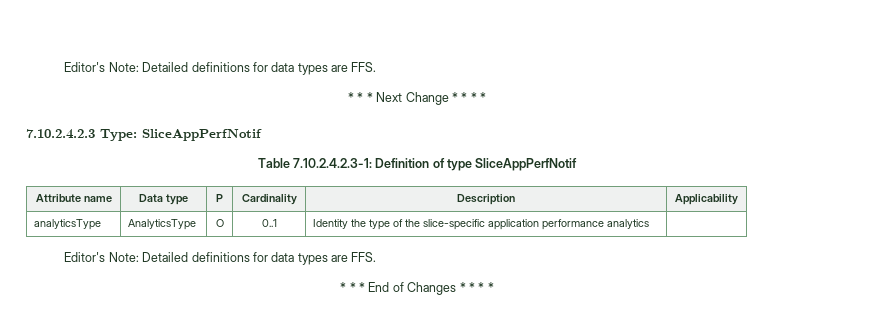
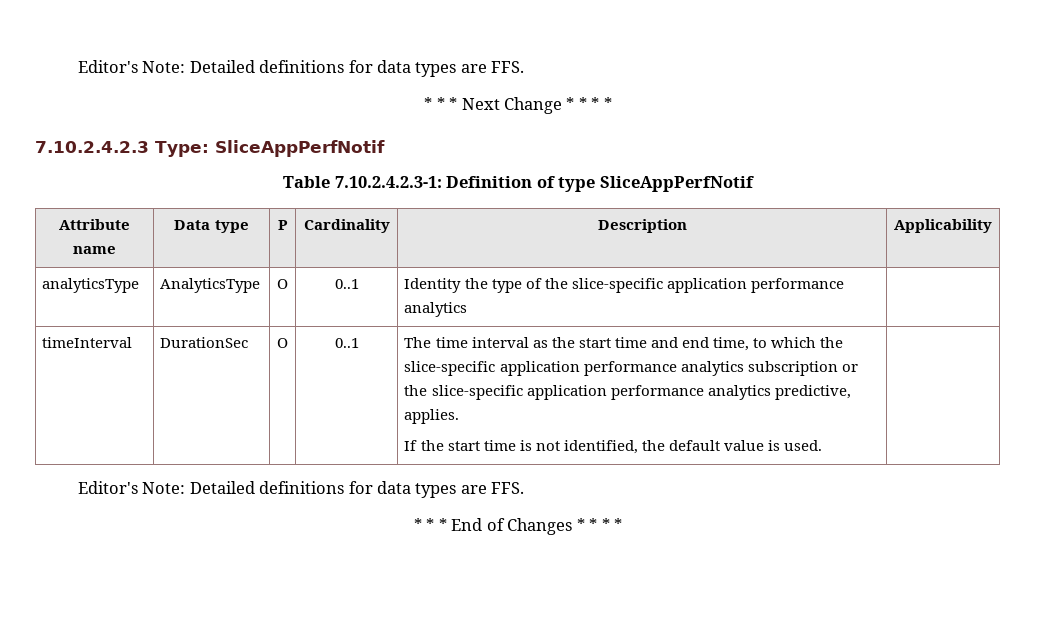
+ timeInterval | DurationSec | O | 0..1 | The time interval as the start time and end time, to which the slice-specific application performance analytics subscription or the slice-specific application performance analytics predictive, applies.
+ If the start time is not identified, the default value is used.

